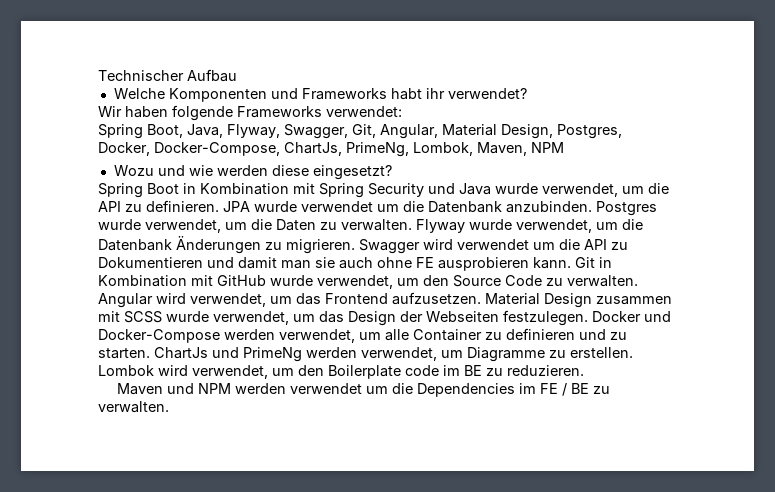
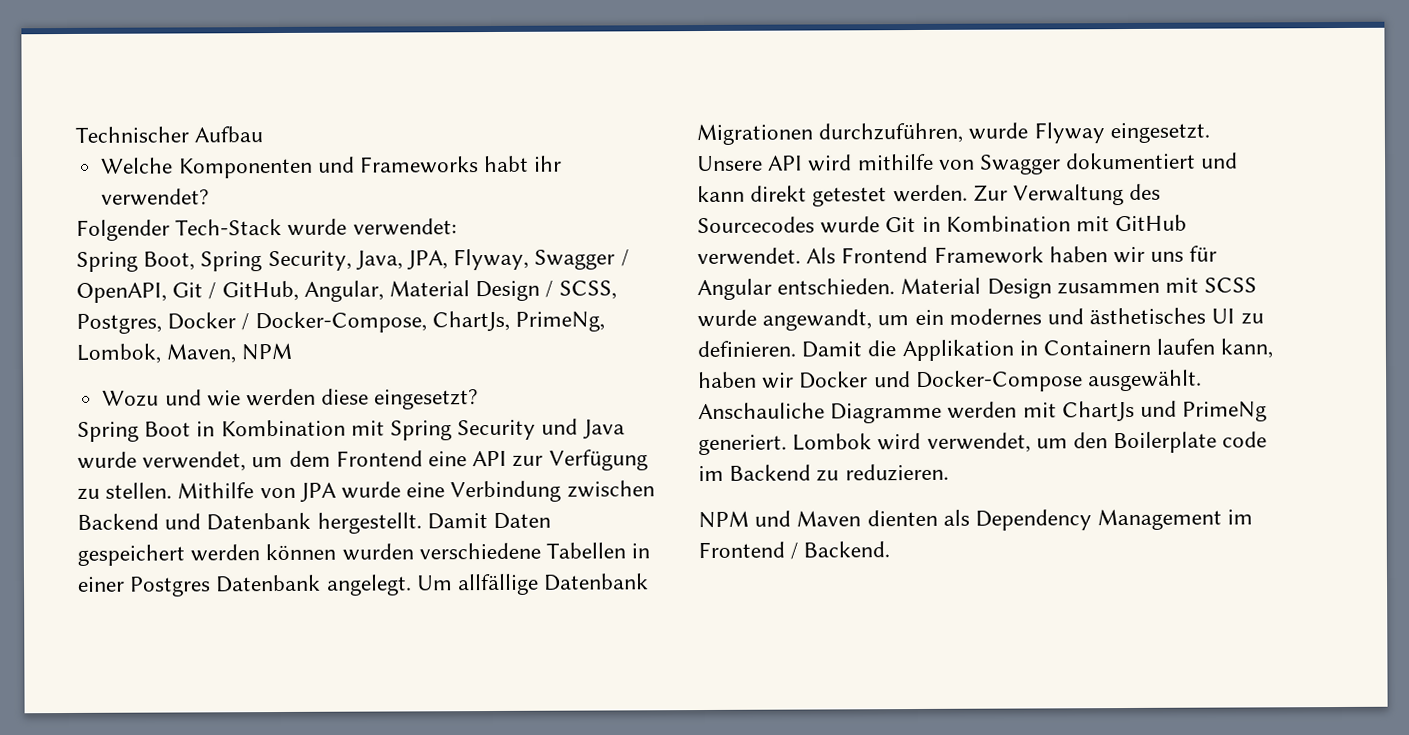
- Wir haben folgende Frameworks verwendet:
+ Folgender Tech-Stack wurde verwendet:
- Spring Boot, Java, Flyway, Swagger, Git, Angular, Material Design, Postgres, Docker, Docker-Compose, ChartJs, PrimeNg, Lombok, Maven, NPM
+ Spring Boot, Spring Security, Java, JPA, Flyway, Swagger / OpenAPI, Git / GitHub, Angular, Material Design / SCSS, Postgres, Docker / Docker-Compose, ChartJs, PrimeNg, Lombok, Maven, NPM
- Spring Boot in Kombination mit Spring Security und Java wurde verwendet, um die API zu definieren. JPA wurde verwendet um die Datenbank anzubinden. Postgres wurde verwendet, um die Daten zu verwalten. Flyway wurde verwendet, um die Datenbank Änderungen zu migrieren. Swagger wird verwendet um die API zu Dokumentieren und damit man sie auch ohne FE ausprobieren kann. Git in Kombination mit GitHub wurde verwendet, um den Source Code zu verwalten. Angular wird verwendet, um das Frontend aufzusetzen.
+ Spring Boot in Kombination mit Spring Security und Java wurde verwendet, um dem Frontend eine API zur Verfügung zu stellen. Mithilfe von JPA wurde eine Verbindung zwischen Backend und Datenbank hergestellt. Damit Daten gespeichert werden können wurden verschiedene Tabellen in einer Postgres Datenbank angelegt. Um allfällige Datenbank Migrationen durchzuführen, wurde Flyway eingesetzt. Unsere API wird mithilfe von Swagger dokumentiert und kann direkt getestet werden. Zur Verwaltung des Sourcecodes wurde Git in Kombination mit GitHub verwendet. Als Frontend Framework haben wir uns für Angular entschieden.
- Material Design zusammen mit SCSS wurde verwendet, um das Design der Webseiten festzulegen. Docker und Docker-Compose werden verwendet, um alle Container zu definieren und zu starten. ChartJs und PrimeNg werden verwendet, um Diagramme zu erstellen.
+ Material Design zusammen mit SCSS wurde angewandt, um ein modernes und ästhetisches UI zu definieren. Damit die Applikation in Containern laufen kann, haben wir Docker und Docker-Compose ausgewählt. Anschauliche Diagramme werden mit ChartJs und PrimeNg generiert.
- Lombok wird verwendet, um den Boilerplate code im BE zu reduzieren.
+ Lombok wird verwendet, um den Boilerplate code im Backend zu reduzieren.
- Maven und NPM werden verwendet um die Dependencies im FE / BE zu verwalten.
+ NPM und Maven dienten als Dependency Management im Frontend / Backend.

